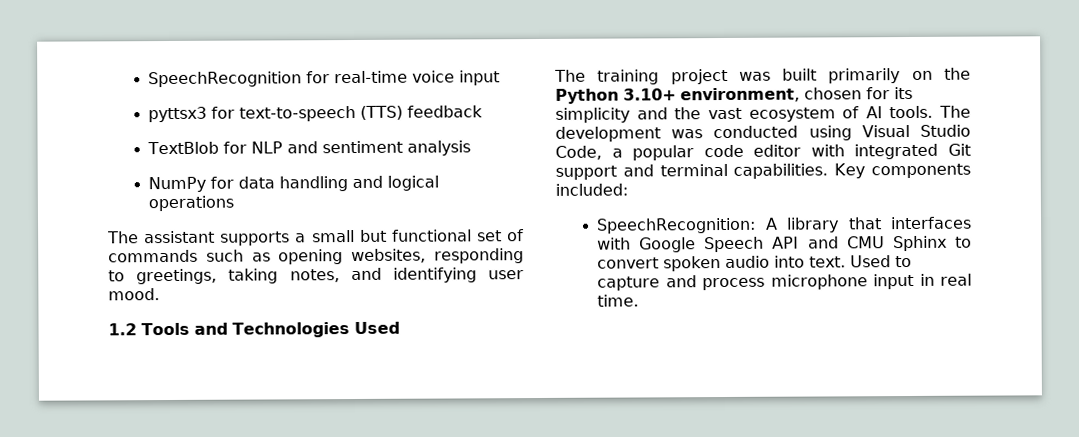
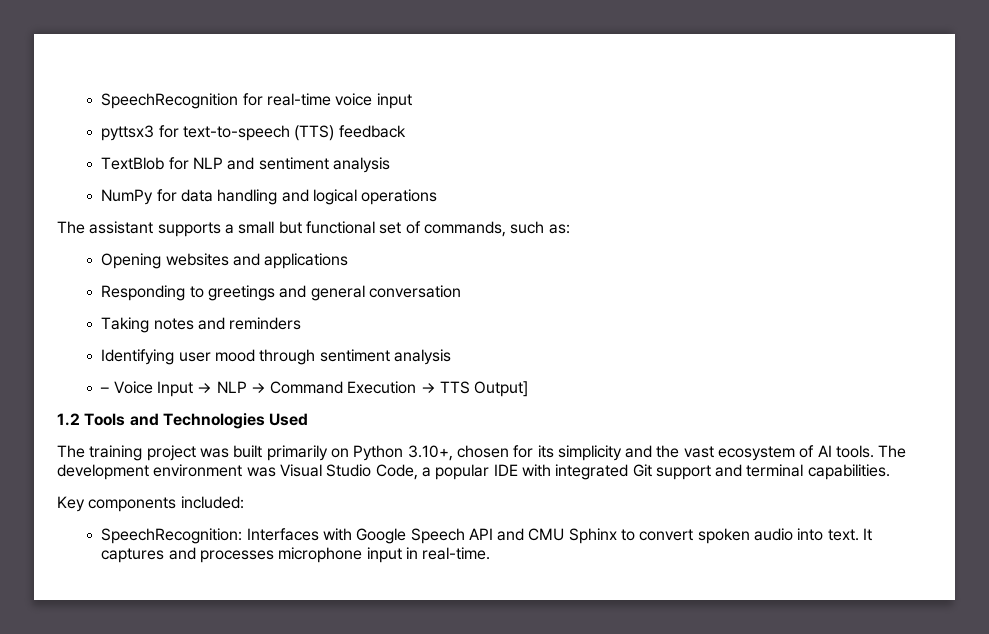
- The assistant supports a small but functional set of commands such as opening websites, responding to greetings, taking notes, and identifying user mood.
+ The assistant supports a small but functional set of commands, such as:
+ Opening websites and applications
+ Responding to greetings and general conversation
+ Taking notes and reminders
+ Identifying user mood through sentiment analysis
+ – Voice Input → NLP → Command Execution → TTS Output]
- The training project was built primarily on the Python 3.10+ environment, chosen for its simplicity and the vast ecosystem of AI tools.
+ The training project was built primarily on Python 3.10+, chosen for its simplicity and the vast ecosystem of AI tools.
- The development was conducted using Visual Studio Code, a popular code editor with integrated Git support and terminal capabilities. Key components included:
+ The development environment was Visual Studio Code, a popular IDE with integrated Git support and terminal capabilities.
+ Key components included:
- SpeechRecognition: A library that interfaces with Google Speech API and CMU Sphinx to convert spoken audio into text.
+ SpeechRecognition: Interfaces with Google Speech API and CMU Sphinx to convert spoken audio into text.
- Used to capture and process microphone input in real time.
+ It captures and processes microphone input in real-time.

